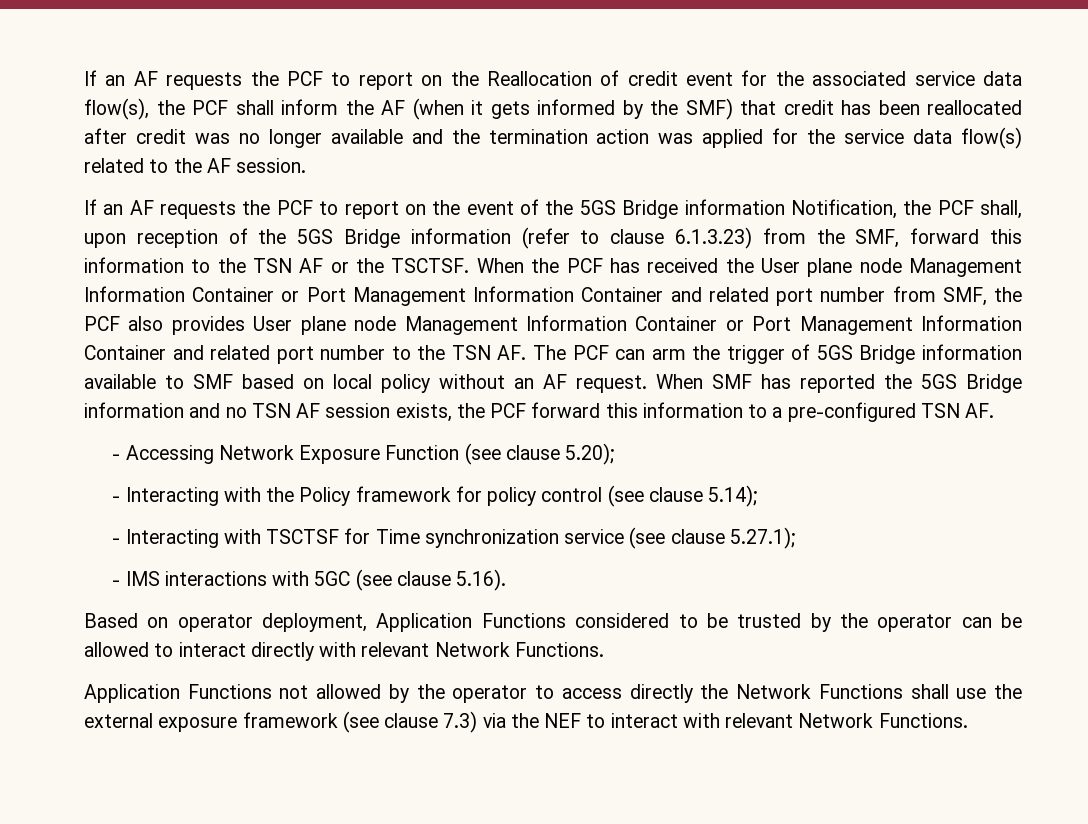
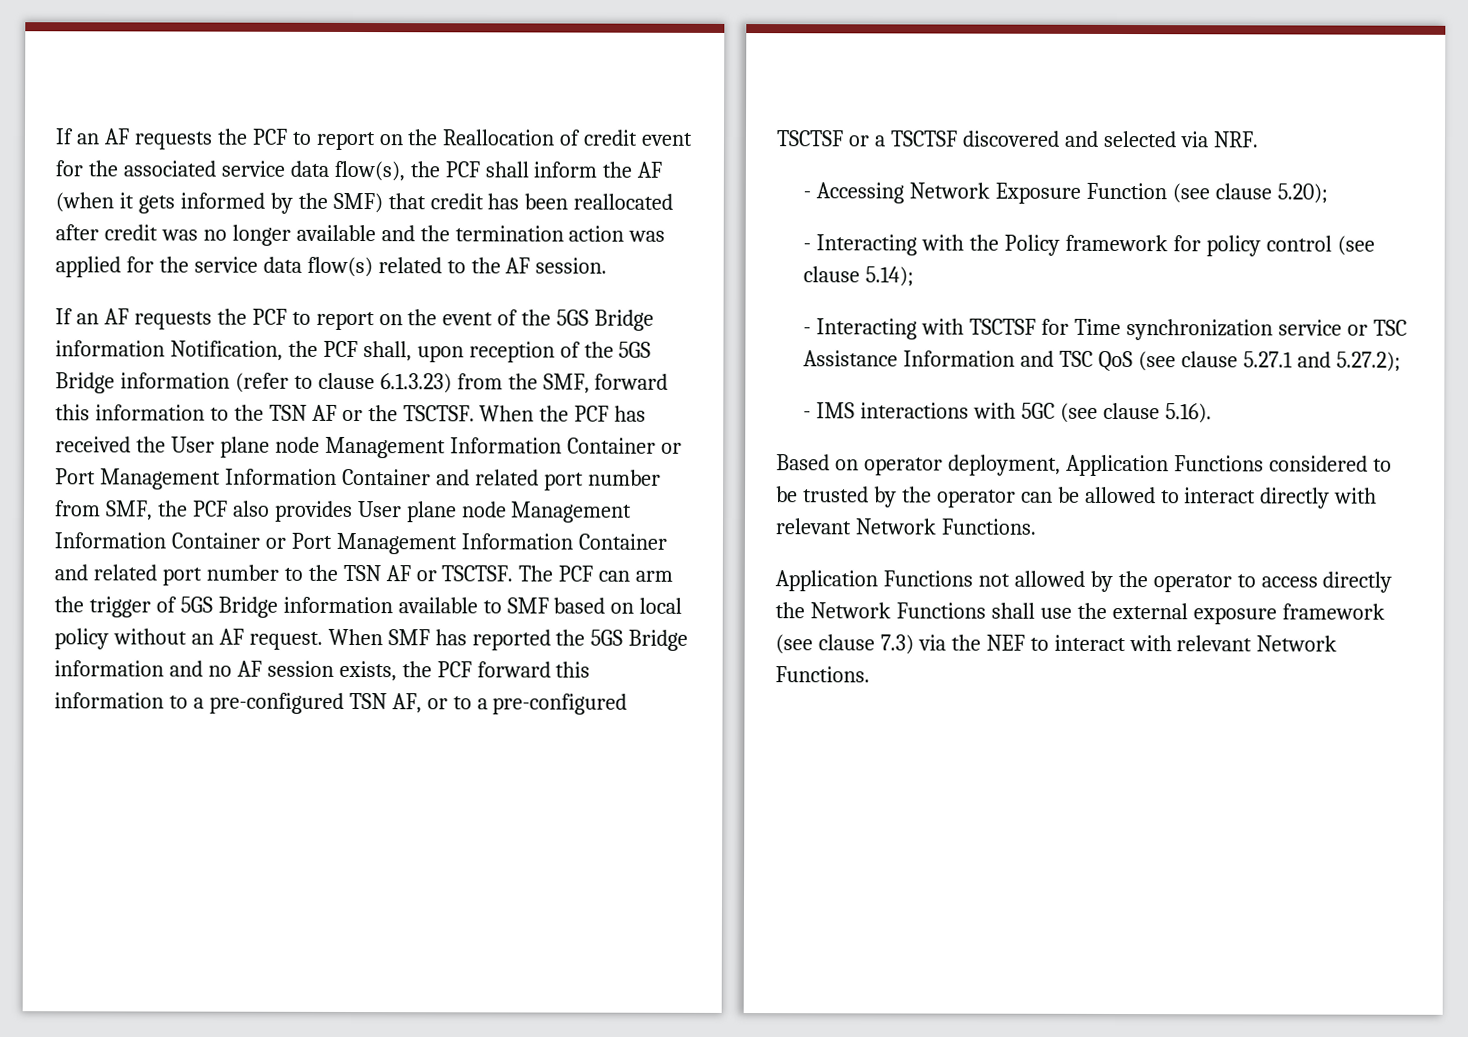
- When the PCF has received the User plane node Management Information Container or Port Management Information Container and related port number from SMF, the PCF also provides User plane node Management Information Container or Port Management Information Container and related port number to the TSN AF. The PCF can arm the trigger of 5GS Bridge information available to SMF based on local policy without an AF request.
+ When the PCF has received the User plane node Management Information Container or Port Management Information Container and related port number from SMF, the PCF also provides User plane node Management Information Container or Port Management Information Container and related port number to the TSN AF or TSCTSF. The PCF can arm the trigger of 5GS Bridge information available to SMF based on local policy without an AF request.
- When SMF has reported the 5GS Bridge information and no TSN AF session exists, the PCF forward this information to a pre-configured TSN AF.
+ When SMF has reported the 5GS Bridge information and no AF session exists, the PCF forward this information to a pre-configured TSN AF, or to a pre-configured TSCTSF or a TSCTSF discovered and selected via NRF.
- - Interacting with TSCTSF for Time synchronization service (see clause 5.27.1);
+ - Interacting with TSCTSF for Time synchronization service or TSC Assistance Information and TSC QoS (see clause 5.27.1 and 5.27.2);

